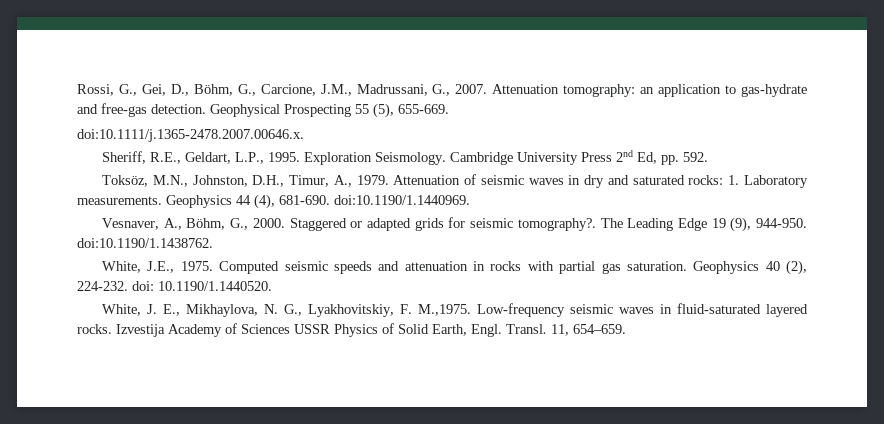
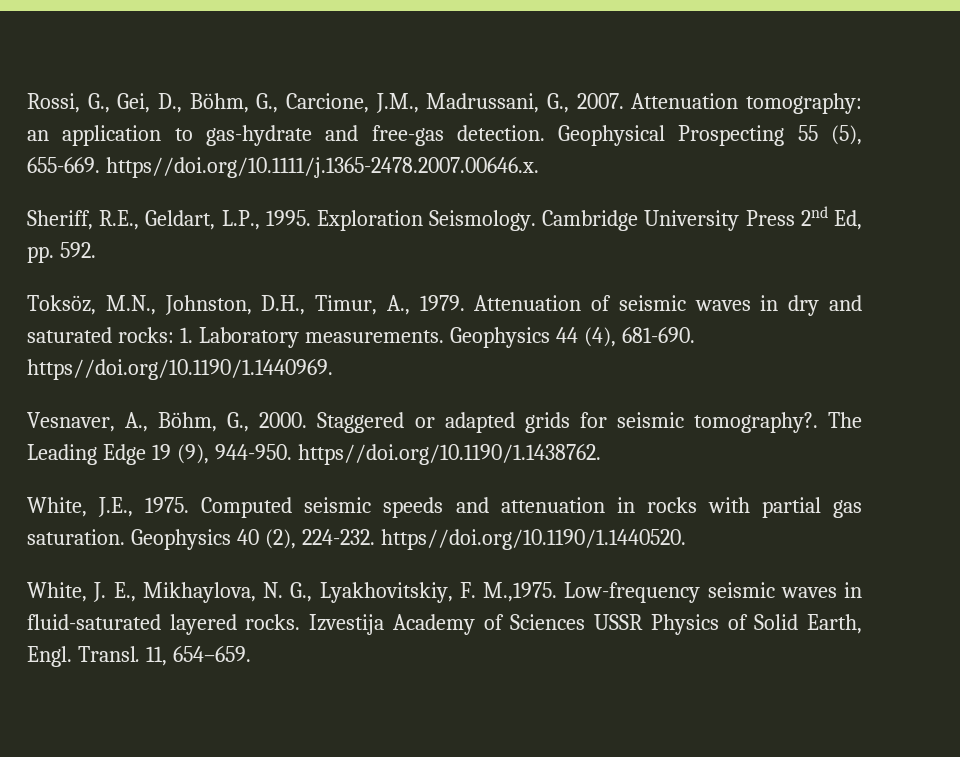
- Geophysical Prospecting 55 (5), 655-669.
- doi:10.1111/j.1365-2478.2007.00646.x.
+ Geophysical Prospecting 55 (5), 655-669. https//doi.org/10.1111/j.1365-2478.2007.00646.x.
- Geophysics 44 (4), 681-690. doi:10.1190/1.1440969.
+ Geophysics 44 (4), 681-690. https//doi.org/10.1190/1.1440969.
- The Leading Edge 19 (9), 944-950. doi:10.1190/1.1438762.
+ The Leading Edge 19 (9), 944-950. https//doi.org/10.1190/1.1438762.
- Geophysics 40 (2), 224-232. doi: 10.1190/1.1440520.
+ Geophysics 40 (2), 224-232. https//doi.org/10.1190/1.1440520.

